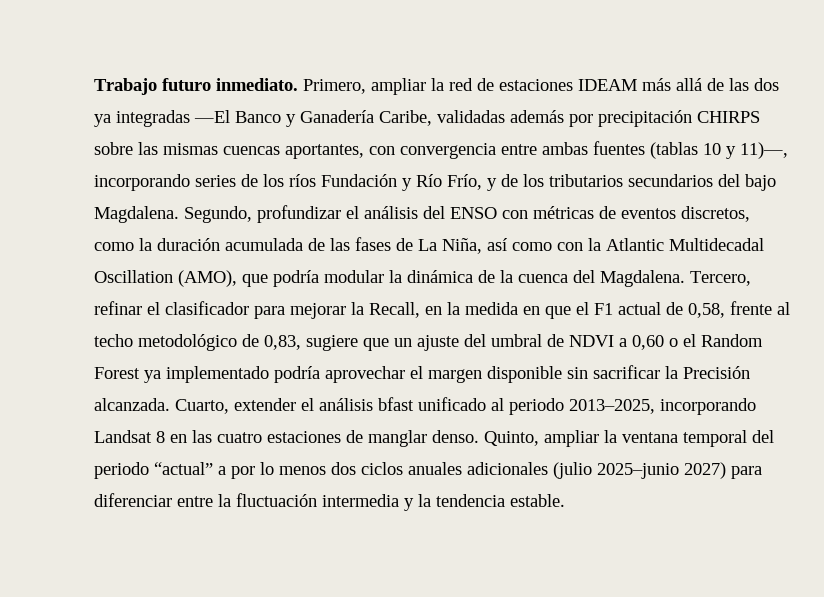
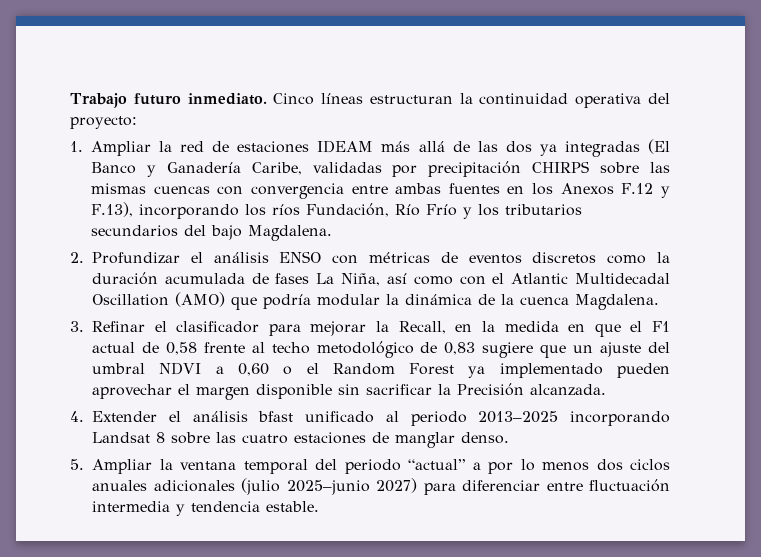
- Primero, ampliar la red de estaciones IDEAM más allá de las dos ya integradas —El Banco y Ganadería Caribe, validadas además por precipitación CHIRPS sobre las mismas cuencas aportantes, con convergencia entre ambas fuentes (tablas 10 y 11)—, incorporando series de los ríos Fundación y Río Frío, y de los tributarios secundarios del bajo Magdalena. Segundo, profundizar el análisis del ENSO con métricas de eventos discretos, como la duración acumulada de las fases de La Niña, así como con la Atlantic Multidecadal Oscillation (AMO), que podría modular la dinámica de la cuenca del Magdalena. Tercero, refinar el clasificador para mejorar la Recall, en la medida en que el F1 actual de 0,58, frente al techo metodológico de 0,83, sugiere que un ajuste del umbral de NDVI a 0,60 o el Random Forest ya implementado podría aprovechar el margen disponible sin sacrificar la Precisión alcanzada. Cuarto, extender el análisis bfast unificado al periodo 2013–2025, incorporando Landsat 8 en las cuatro estaciones de manglar denso. Quinto, ampliar la ventana temporal del periodo “actual” a por lo menos dos ciclos anuales adicionales (julio 2025–junio 2027) para diferenciar entre la fluctuación intermedia y la tendencia estable.
+ Cinco líneas estructuran la continuidad operativa del proyecto:
+ 1. Ampliar la red de estaciones IDEAM más allá de las dos ya integradas (El Banco y Ganadería Caribe, validadas por precipitación CHIRPS sobre las mismas cuencas con convergencia entre ambas fuentes en los Anexos F.12 y F.13), incorporando los ríos Fundación, Río Frío y los tributarios secundarios del bajo Magdalena.
+ 2. Profundizar el análisis ENSO con métricas de eventos discretos como la duración acumulada de fases La Niña, así como con el Atlantic Multidecadal Oscillation (AMO) que podría modular la dinámica de la cuenca Magdalena.
+ 3. Refinar el clasificador para mejorar la Recall, en la medida en que el F1 actual de 0,58 frente al techo metodológico de 0,83 sugiere que un ajuste del umbral NDVI a 0,60 o el Random Forest ya implementado pueden aprovechar el margen disponible sin sacrificar la Precisión alcanzada.
+ 4. Extender el análisis bfast unificado al periodo 2013–2025 incorporando Landsat 8 sobre las cuatro estaciones de manglar denso.
+ 5. Ampliar la ventana temporal del periodo “actual” a por lo menos dos ciclos anuales adicionales (julio 2025–junio 2027) para diferenciar entre fluctuación intermedia y tendencia estable.

